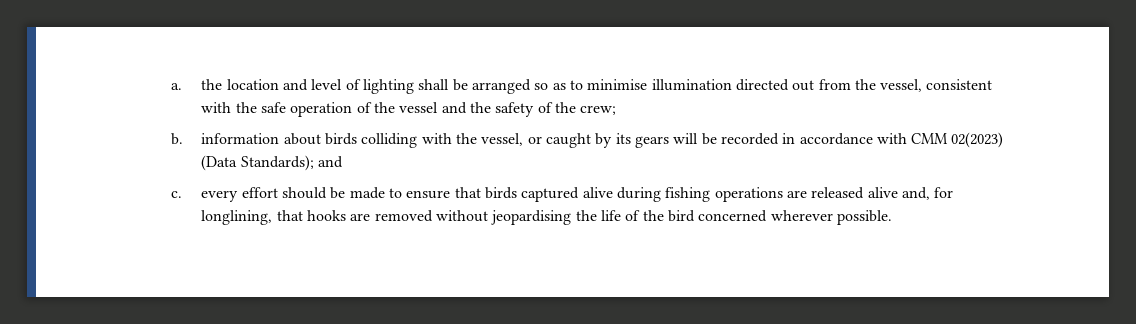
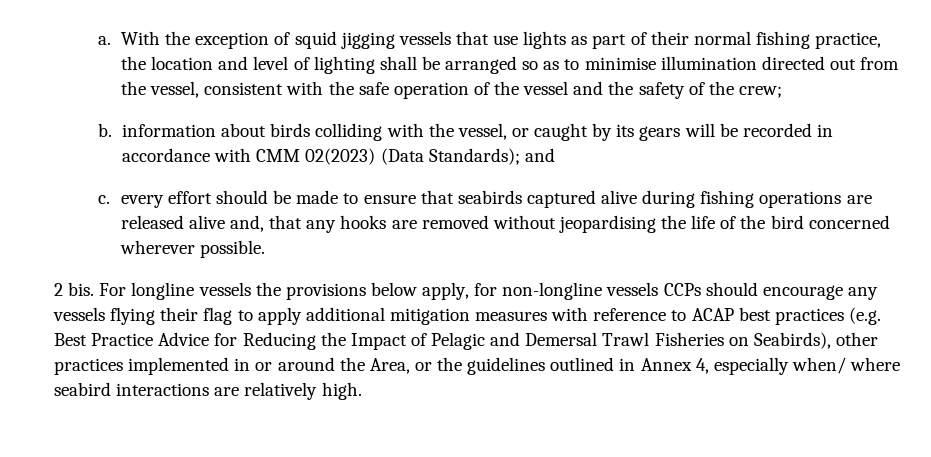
- a. the location and level of lighting shall be arranged so as to minimise illumination directed out from the vessel, consistent with the safe operation of the vessel and the safety of the crew;
+ a. With the exception of squid jigging vessels that use lights as part of their normal fishing practice, the location and level of lighting shall be arranged so as to minimise illumination directed out from the vessel, consistent with the safe operation of the vessel and the safety of the crew;
- c. every effort should be made to ensure that birds captured alive during fishing operations are released alive and, for longlining, that hooks are removed without jeopardising the life of the bird concerned wherever possible.
+ c. every effort should be made to ensure that seabirds captured alive during fishing operations are released alive and, that any hooks are removed without jeopardising the life of the bird concerned wherever possible.
+ 2 bis. For longline vessels the provisions below apply, for non-longline vessels CCPs should encourage any vessels flying their flag to apply additional mitigation measures with reference to ACAP best practices (e.g. Best Practice Advice for Reducing the Impact of Pelagic and Demersal Trawl Fisheries on Seabirds), other practices implemented in or around the Area, or the guidelines outlined in Annex 4, especially when/ where seabird interactions are relatively high.

